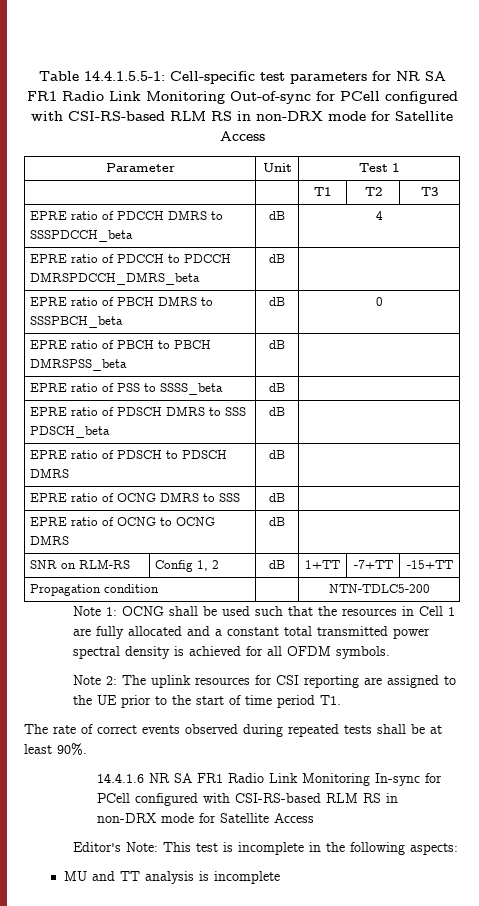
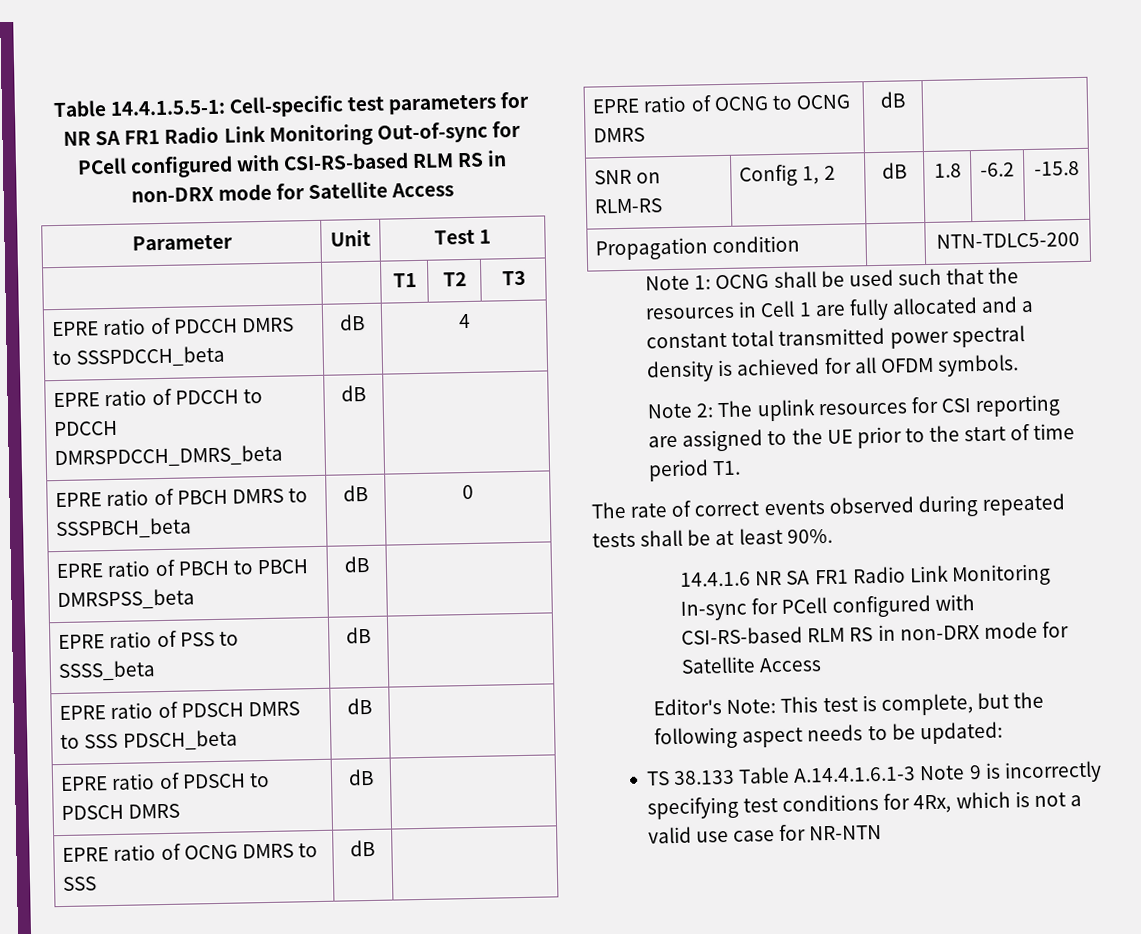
- SNR on RLM-RS | Config 1, 2 | dB | 1+TT | -7+TT | -15+TT
+ SNR on RLM-RS | Config 1, 2 | dB | 1.8 | -6.2 | -15.8
- Editor's Note: This test is incomplete in the following aspects:
- MU and TT analysis is incomplete
+ Editor's Note: This test is complete, but the following aspect needs to be updated:
+ TS 38.133 Table A.14.4.1.6.1-3 Note 9 is incorrectly specifying test conditions for 4Rx, which is not a valid use case for NR-NTN

